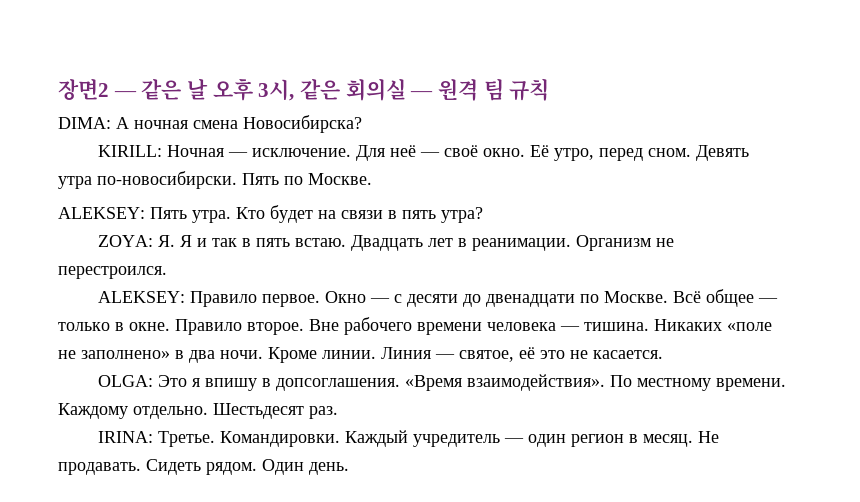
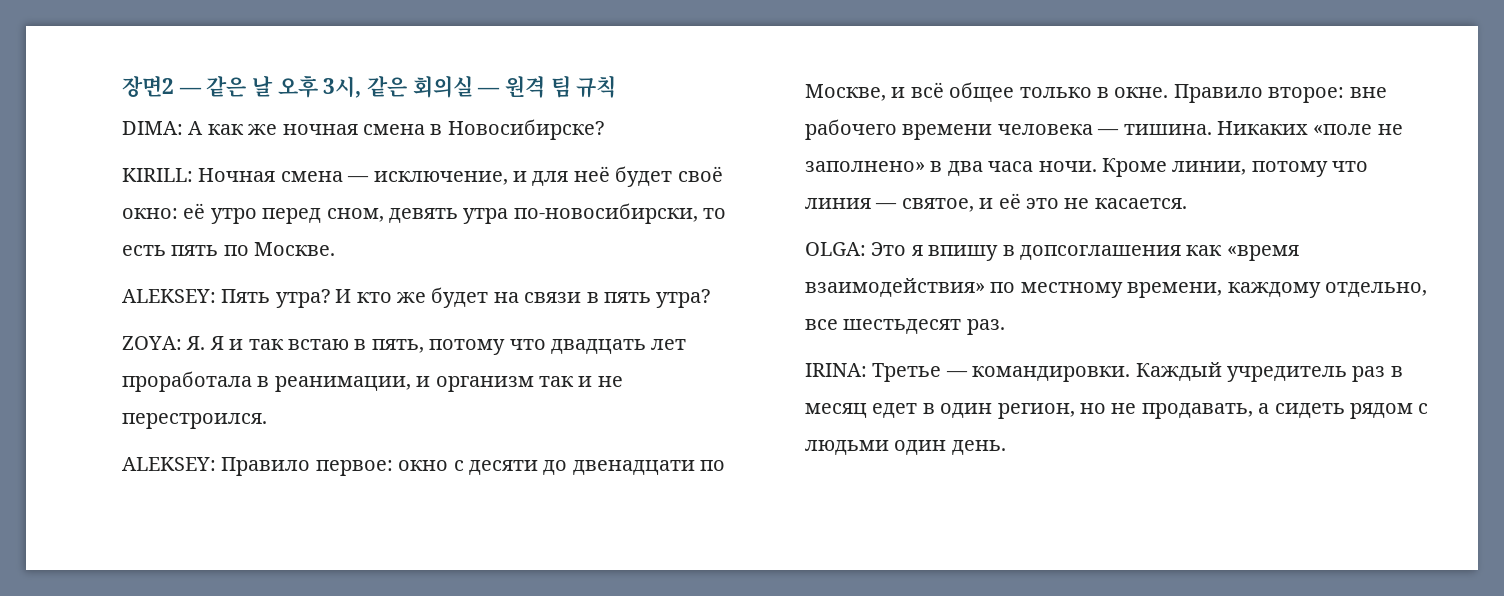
- DIMA: А ночная смена Новосибирска?
- KIRILL: Ночная — исключение. Для неё — своё окно. Её утро, перед сном. Девять утра по-новосибирски. Пять по Москве.
+ DIMA: А как же ночная смена в Новосибирске?
+ KIRILL: Ночная смена — исключение, и для неё будет своё окно: её утро перед сном, девять утра по-новосибирски, то есть пять по Москве.
- ALEKSEY: Пять утра. Кто будет на связи в пять утра?
+ ALEKSEY: Пять утра? И кто же будет на связи в пять утра?
- ZOYA: Я. Я и так в пять встаю. Двадцать лет в реанимации. Организм не перестроился.
+ ZOYA: Я. Я и так встаю в пять, потому что двадцать лет проработала в реанимации, и организм так и не перестроился.
- ALEKSEY: Правило первое. Окно — с десяти до двенадцати по Москве. Всё общее — только в окне.
+ ALEKSEY: Правило первое: окно с десяти до двенадцати по Москве, и всё общее только в окне.
- Правило второе. Вне рабочего времени человека — тишина.
+ Правило второе: вне рабочего времени человека — тишина.
- Никаких «поле не заполнено» в два ночи.
+ Никаких «поле не заполнено» в два часа ночи.
- Кроме линии. Линия — святое, её это не касается.
+ Кроме линии, потому что линия — святое, и её это не касается.
- OLGA: Это я впишу в допсоглашения. «Время взаимодействия». По местному времени. Каждому отдельно. Шестьдесят раз.
- IRINA: Третье. Командировки. Каждый учредитель — один регион в месяц. Не продавать. Сидеть рядом. Один день.
+ OLGA: Это я впишу в допсоглашения как «время взаимодействия» по местному времени, каждому отдельно, все шестьдесят раз.
+ IRINA: Третье — командировки. Каждый учредитель раз в месяц едет в один регион, но не продавать, а сидеть рядом с людьми один день.

